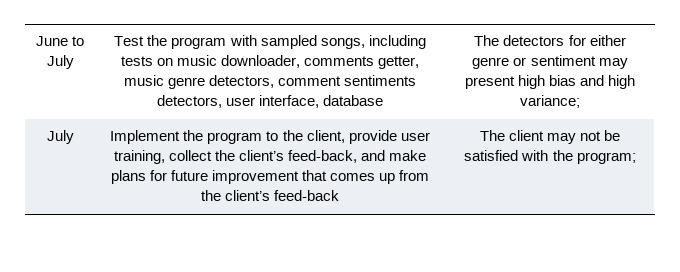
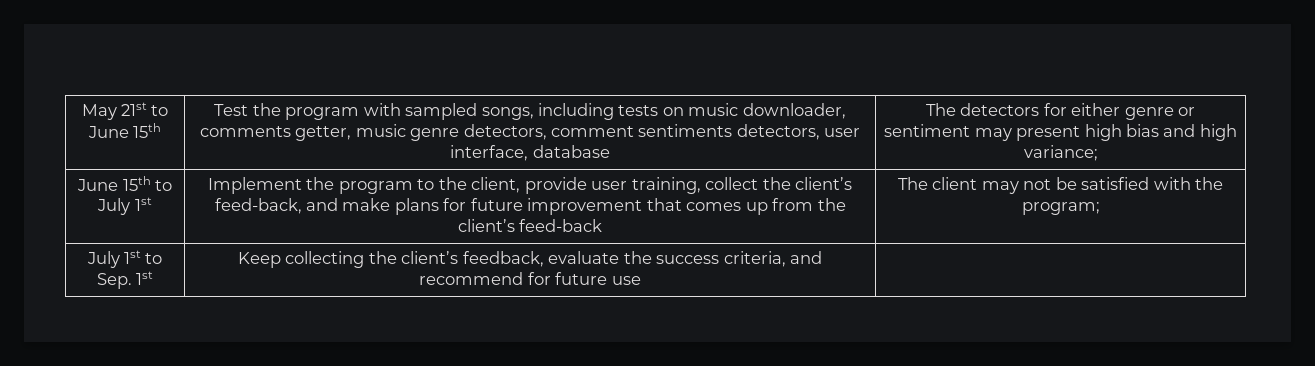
- June to July
+ May 21st to June 15th
- July | Implement the program to the client, provide user training, collect the client’s feed-back, and make plans for future improvement that comes up from the client’s feed-back | The client may not be satisfied with the program;
+ June 15th to July 1st | Implement the program to the client, provide user training, collect the client’s feed-back, and make plans for future improvement that comes up from the client’s feed-back | The client may not be satisfied with the program;
+ July 1st to Sep. 1st | Keep collecting the client’s feedback, evaluate the success criteria, and recommend for future use |

